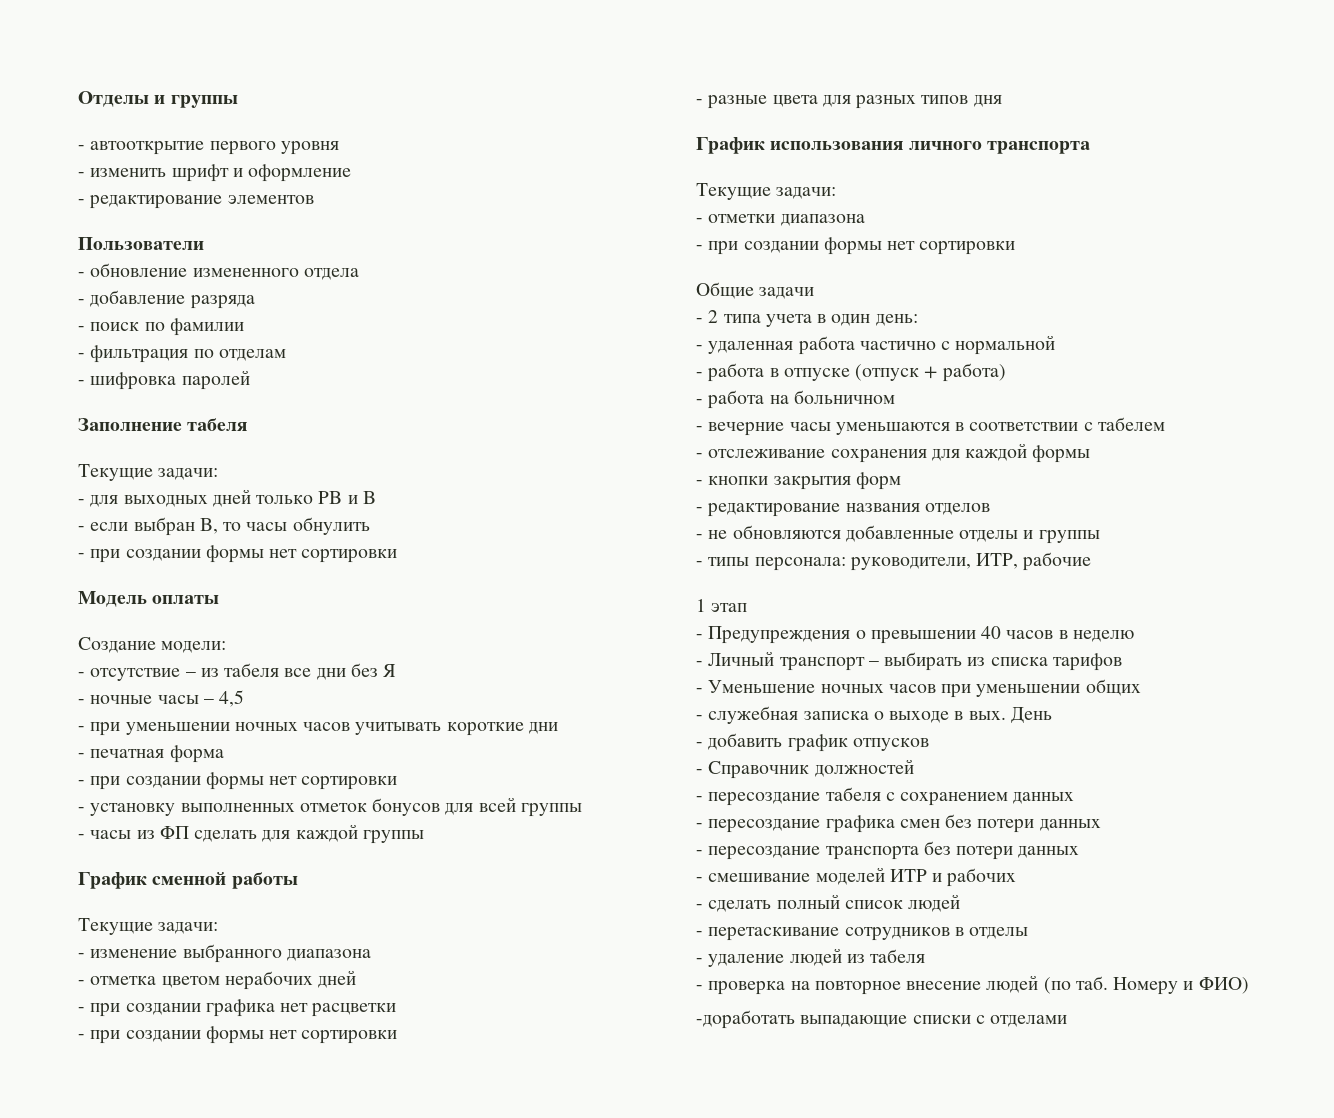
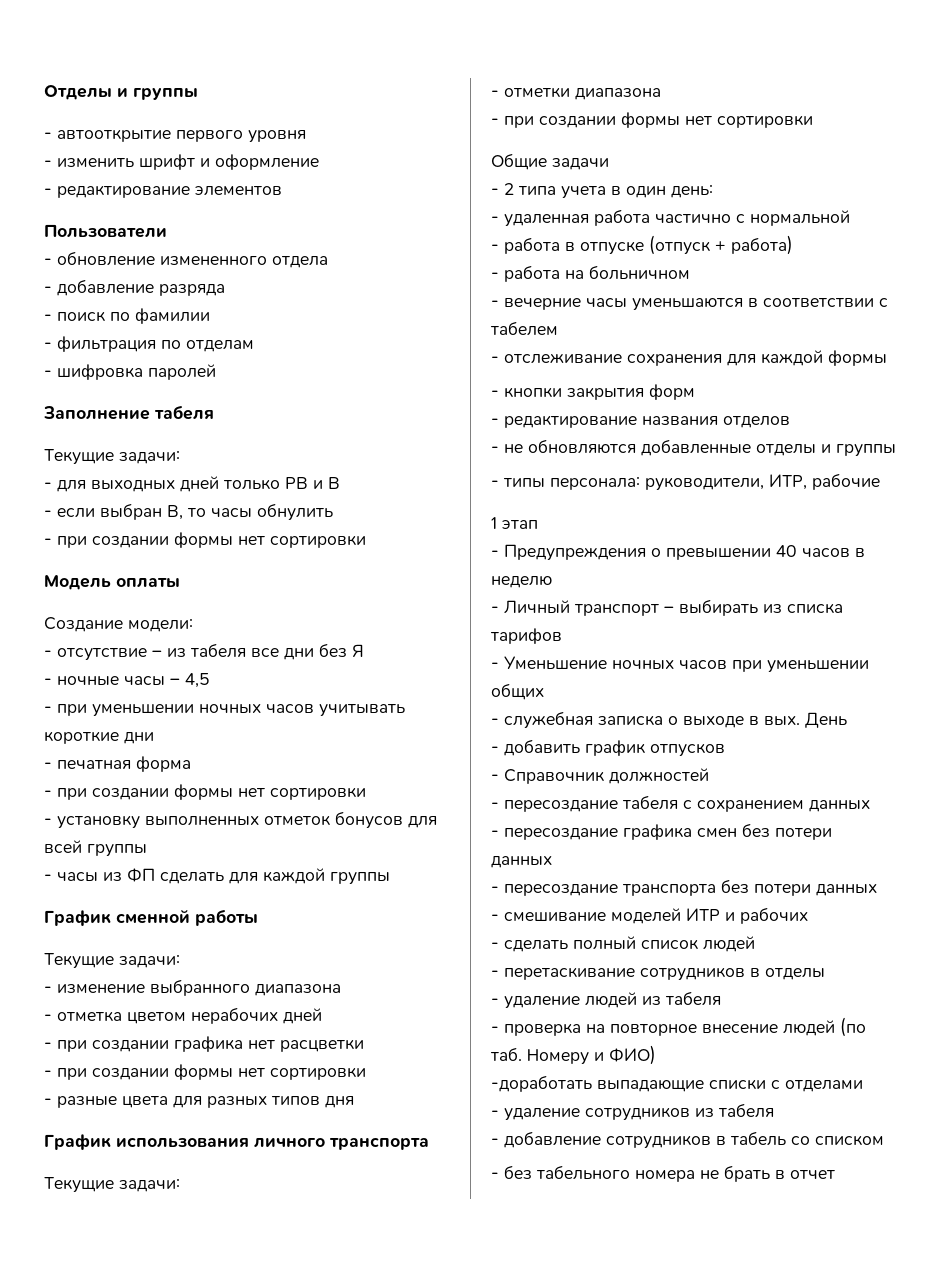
+ - удаление сотрудников из табеля
+ - добавление сотрудников в табель со списком
+ - без табельного номера не брать в отчет

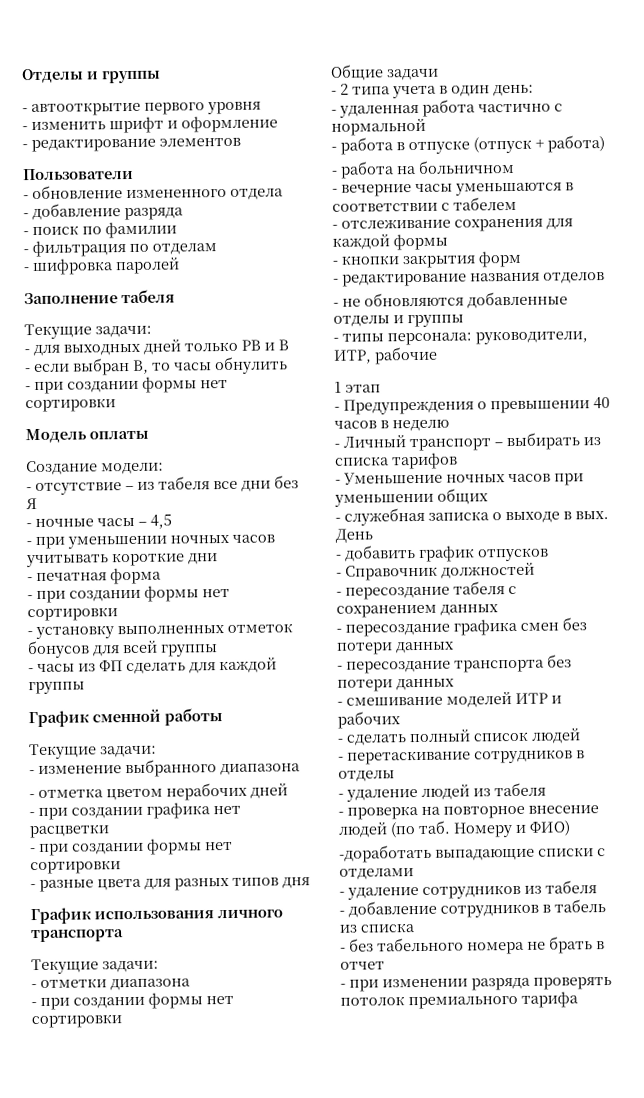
- - добавление сотрудников в табель со списком
+ - добавление сотрудников в табель из списка
+ - при изменении разряда проверять потолок премиального тарифа

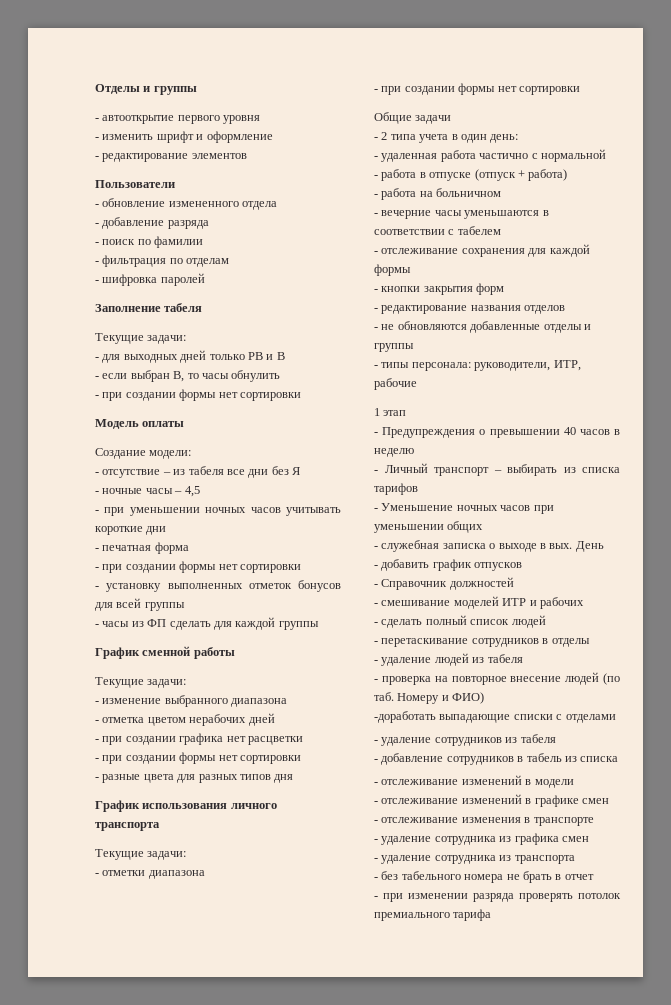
- - пересоздание табеля с сохранением данных
- - пересоздание графика смен без потери данных
- - пересоздание транспорта без потери данных
+ - отслеживание изменений в модели
+ - отслеживание изменений в графике смен
+ - отслеживание изменения в транспорте
+ - удаление сотрудника из графика смен
+ - удаление сотрудника из транспорта

